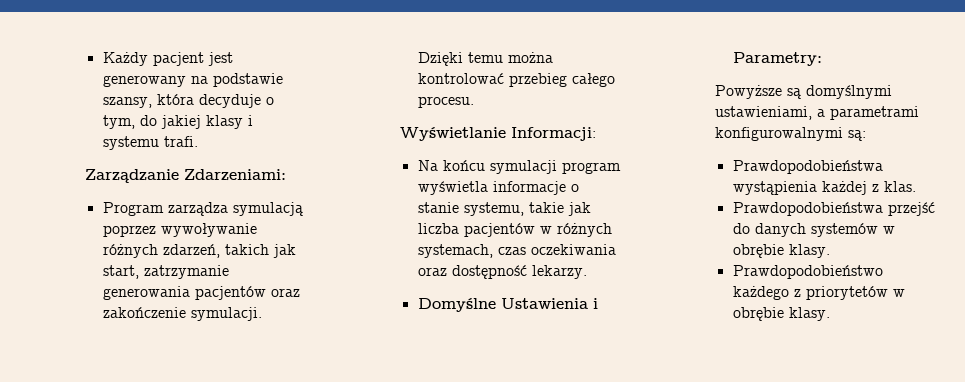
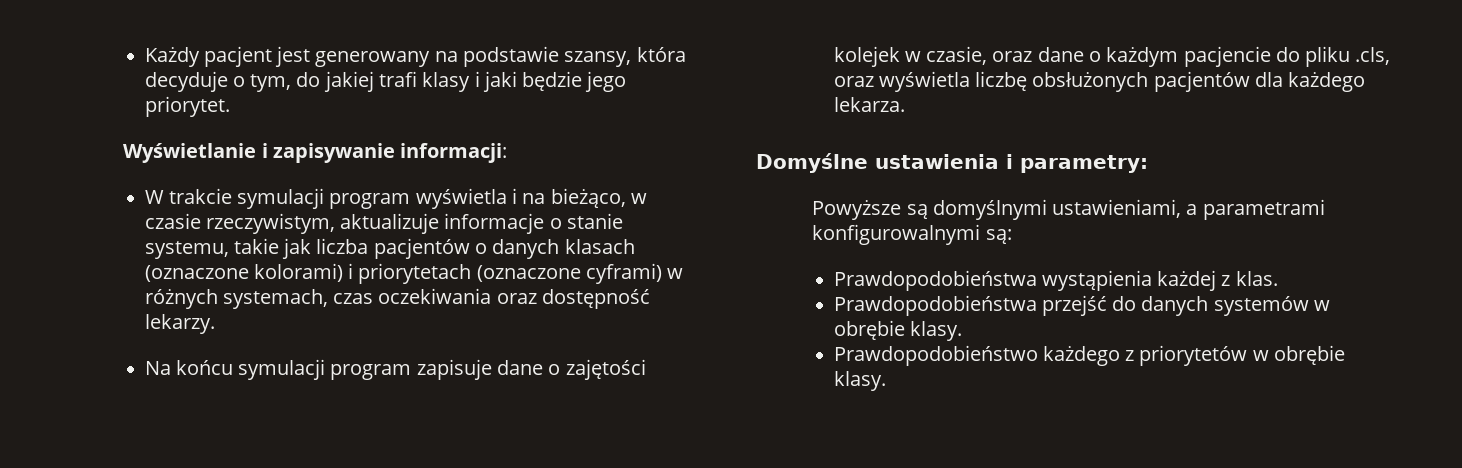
- Każdy pacjent jest generowany na podstawie szansy, która decyduje o tym, do jakiej klasy i systemu trafi.
- Zarządzanie Zdarzeniami:
- Program zarządza symulacją poprzez wywoływanie różnych zdarzeń, takich jak start, zatrzymanie generowania pacjentów oraz zakończenie symulacji. Dzięki temu można kontrolować przebieg całego procesu.
- Wyświetlanie Informacji:
- Na końcu symulacji program wyświetla informacje o stanie systemu, takie jak liczba pacjentów w różnych systemach, czas oczekiwania oraz dostępność lekarzy.
+ Każdy pacjent jest generowany na podstawie szansy, która decyduje o tym, do jakiej trafi klasy i jaki będzie jego priorytet.
+ Wyświetlanie i zapisywanie informacji:
+ W trakcie symulacji program wyświetla i na bieżąco, w czasie rzeczywistym, aktualizuje informacje o stanie systemu, takie jak liczba pacjentów o danych klasach (oznaczone kolorami) i priorytetach (oznaczone cyframi) w różnych systemach, czas oczekiwania oraz dostępność lekarzy.
- Domyślne Ustawienia i Parametry:
+ Na końcu symulacji program zapisuje dane o zajętości kolejek w czasie, oraz dane o każdym pacjencie do pliku .cls, oraz wyświetla liczbę obsłużonych pacjentów dla każdego lekarza.
+ Domyślne ustawienia i parametry:

